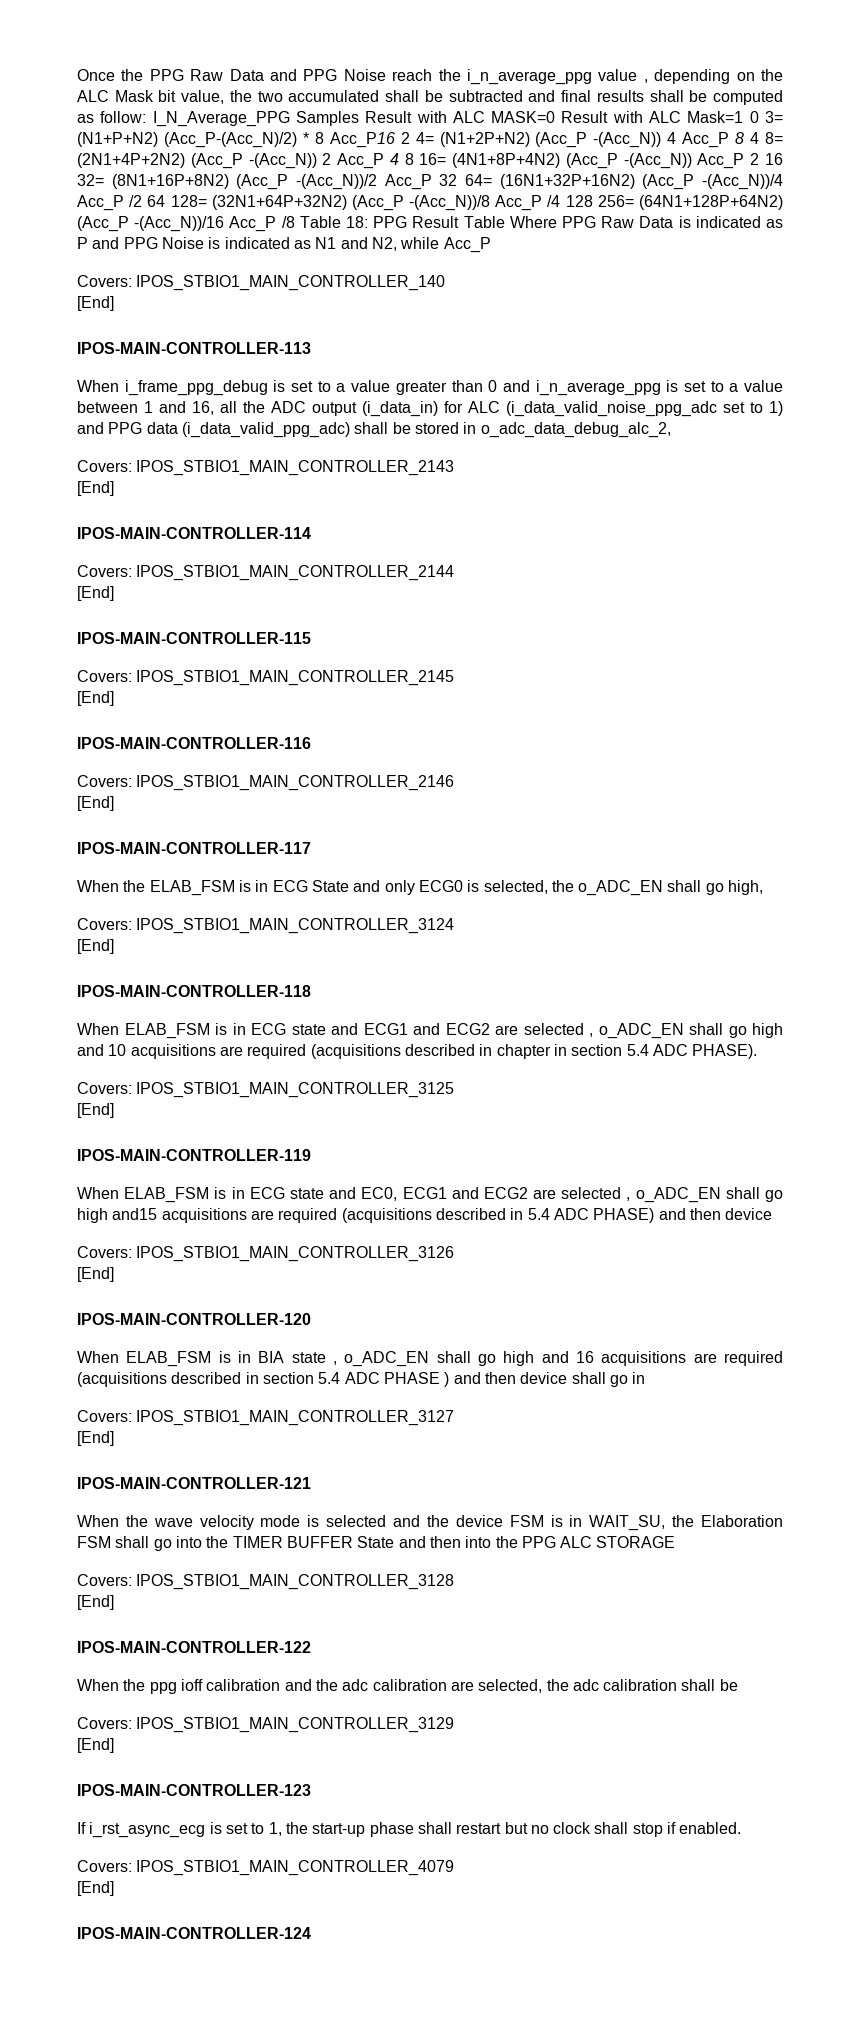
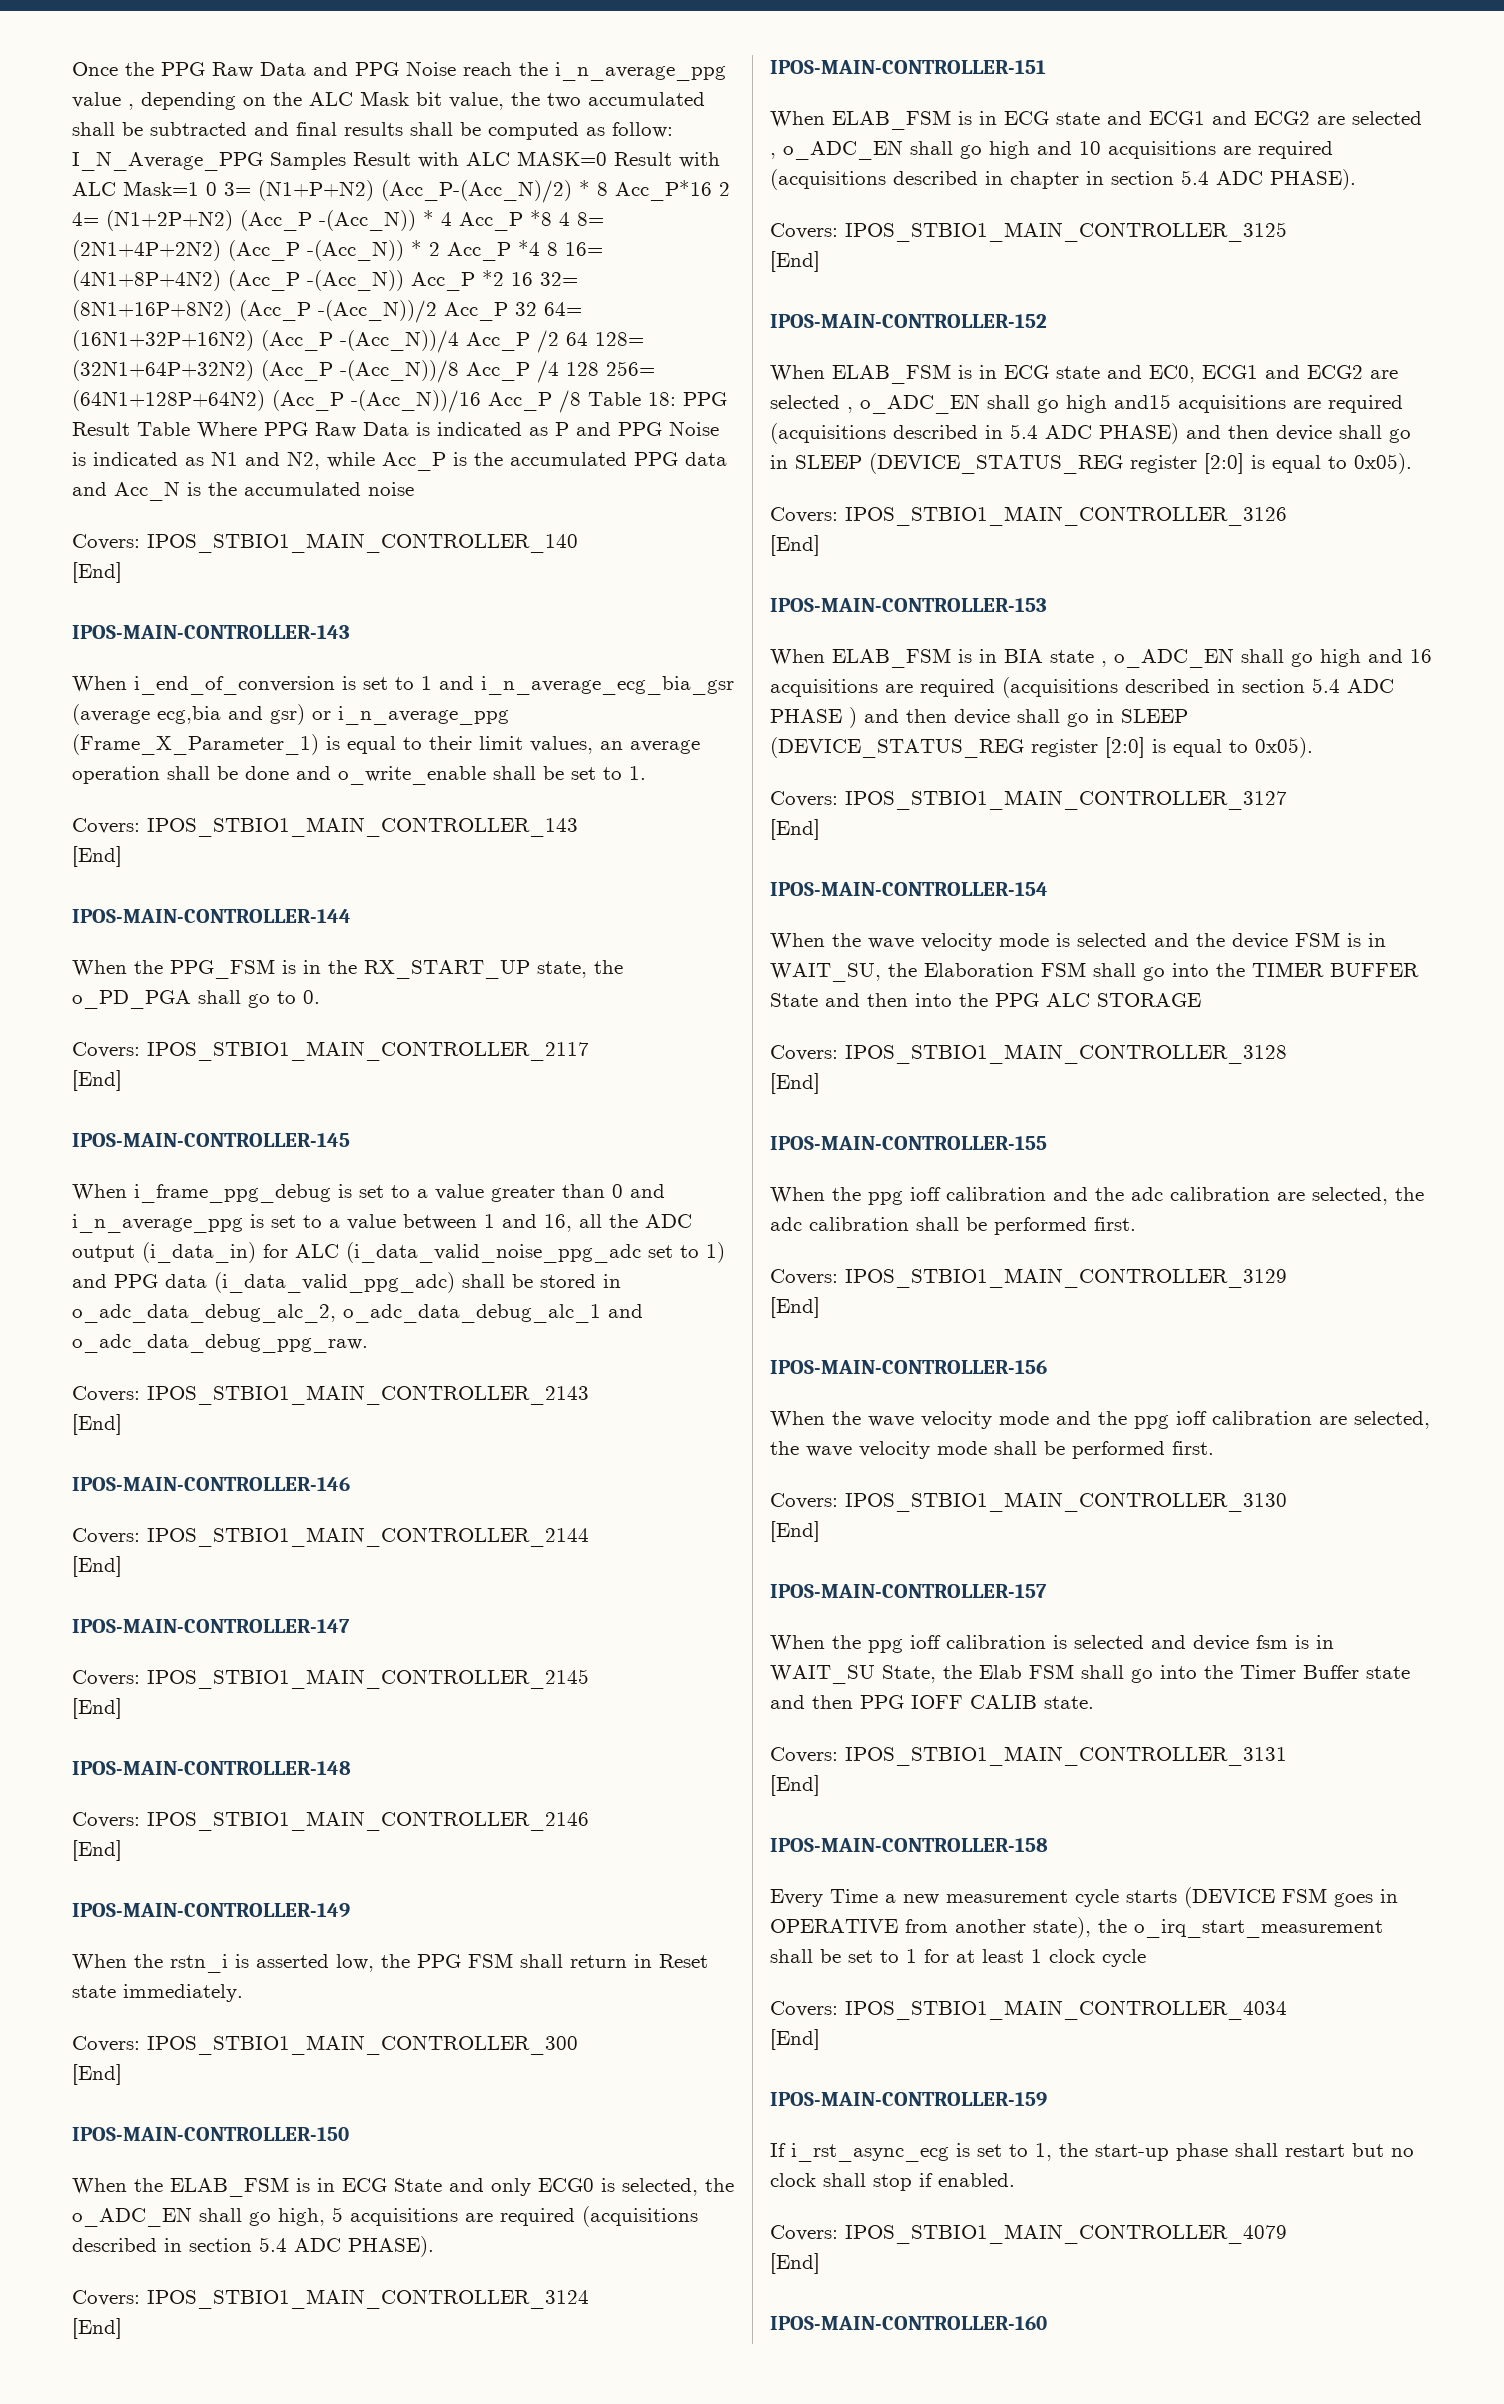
- I_N_Average_PPG Samples Result with ALC MASK=0 Result with ALC Mask=1 0 3= (N1+P+N2) (Acc_P-(Acc_N)/2) * 8 Acc_P16 2 4= (N1+2P+N2) (Acc_P -(Acc_N)) 4 Acc_P 8 4 8= (2N1+4P+2N2) (Acc_P -(Acc_N)) 2 Acc_P 4 8 16= (4N1+8P+4N2) (Acc_P -(Acc_N)) Acc_P 2 16 32= (8N1+16P+8N2) (Acc_P -(Acc_N))/2 Acc_P 32 64= (16N1+32P+16N2) (Acc_P -(Acc_N))/4 Acc_P /2 64 128= (32N1+64P+32N2) (Acc_P -(Acc_N))/8 Acc_P /4 128 256= (64N1+128P+64N2) (Acc_P -(Acc_N))/16 Acc_P /8 Table 18:
+ I_N_Average_PPG Samples Result with ALC MASK=0 Result with ALC Mask=1 0 3= (N1+P+N2) (Acc_P-(Acc_N)/2) * 8 Acc_P*16 2 4= (N1+2P+N2) (Acc_P -(Acc_N)) * 4 Acc_P *8 4 8= (2N1+4P+2N2) (Acc_P -(Acc_N)) * 2 Acc_P *4 8 16= (4N1+8P+4N2) (Acc_P -(Acc_N)) Acc_P *2 16 32= (8N1+16P+8N2) (Acc_P -(Acc_N))/2 Acc_P 32 64= (16N1+32P+16N2) (Acc_P -(Acc_N))/4 Acc_P /2 64 128= (32N1+64P+32N2) (Acc_P -(Acc_N))/8 Acc_P /4 128 256= (64N1+128P+64N2) (Acc_P -(Acc_N))/16 Acc_P /8 Table 18:
- PPG Result Table Where PPG Raw Data is indicated as P and PPG Noise is indicated as N1 and N2, while Acc_P
+ PPG Result Table Where PPG Raw Data is indicated as P and PPG Noise is indicated as N1 and N2, while Acc_P is the accumulated PPG data and Acc_N is the accumulated noise
  Covers: IPOS_STBIO1_MAIN_CONTROLLER_140
  [End]
- IPOS-MAIN-CONTROLLER-113
+ IPOS-MAIN-CONTROLLER-143
+ When i_end_of_conversion is set to 1 and i_n_average_ecg_bia_gsr (average ecg,bia and gsr) or i_n_average_ppg (Frame_X_Parameter_1) is equal to their limit values, an average operation shall be done and o_write_enable shall be set to 1.
+ Covers: IPOS_STBIO1_MAIN_CONTROLLER_143
+ [End]
+ IPOS-MAIN-CONTROLLER-144
+ When the PPG_FSM is in the RX_START_UP state, the o_PD_PGA shall go to 0.
+ Covers: IPOS_STBIO1_MAIN_CONTROLLER_2117
+ [End]
+ IPOS-MAIN-CONTROLLER-145
- When i_frame_ppg_debug is set to a value greater than 0 and i_n_average_ppg is set to a value between 1 and 16, all the ADC output (i_data_in) for ALC (i_data_valid_noise_ppg_adc set to 1) and PPG data (i_data_valid_ppg_adc) shall be stored in o_adc_data_debug_alc_2,
+ When i_frame_ppg_debug is set to a value greater than 0 and i_n_average_ppg is set to a value between 1 and 16, all the ADC output (i_data_in) for ALC (i_data_valid_noise_ppg_adc set to 1) and PPG data (i_data_valid_ppg_adc) shall be stored in o_adc_data_debug_alc_2, o_adc_data_debug_alc_1 and o_adc_data_debug_ppg_raw.
- IPOS-MAIN-CONTROLLER-114
+ IPOS-MAIN-CONTROLLER-146
- IPOS-MAIN-CONTROLLER-115
+ IPOS-MAIN-CONTROLLER-147
- IPOS-MAIN-CONTROLLER-116
+ IPOS-MAIN-CONTROLLER-148
- IPOS-MAIN-CONTROLLER-117
+ IPOS-MAIN-CONTROLLER-149
+ When the rstn_i is asserted low, the PPG FSM shall return in Reset state immediately.
+ Covers: IPOS_STBIO1_MAIN_CONTROLLER_300
+ [End]
+ IPOS-MAIN-CONTROLLER-150
- When the ELAB_FSM is in ECG State and only ECG0 is selected, the o_ADC_EN shall go high,
+ When the ELAB_FSM is in ECG State and only ECG0 is selected, the o_ADC_EN shall go high, 5 acquisitions are required (acquisitions described in section 5.4 ADC PHASE).
- IPOS-MAIN-CONTROLLER-118
+ IPOS-MAIN-CONTROLLER-151
- IPOS-MAIN-CONTROLLER-119
+ IPOS-MAIN-CONTROLLER-152
- When ELAB_FSM is in ECG state and EC0, ECG1 and ECG2 are selected , o_ADC_EN shall go high and15 acquisitions are required (acquisitions described in 5.4 ADC PHASE) and then device
+ When ELAB_FSM is in ECG state and EC0, ECG1 and ECG2 are selected , o_ADC_EN shall go high and15 acquisitions are required (acquisitions described in 5.4 ADC PHASE) and then device shall go in SLEEP (DEVICE_STATUS_REG register [2:0] is equal to 0x05).
- IPOS-MAIN-CONTROLLER-120
+ IPOS-MAIN-CONTROLLER-153
- When ELAB_FSM is in BIA state , o_ADC_EN shall go high and 16 acquisitions are required (acquisitions described in section 5.4 ADC PHASE ) and then device shall go in
+ When ELAB_FSM is in BIA state , o_ADC_EN shall go high and 16 acquisitions are required (acquisitions described in section 5.4 ADC PHASE ) and then device shall go in SLEEP (DEVICE_STATUS_REG register [2:0] is equal to 0x05).
- IPOS-MAIN-CONTROLLER-121
+ IPOS-MAIN-CONTROLLER-154
- IPOS-MAIN-CONTROLLER-122
+ IPOS-MAIN-CONTROLLER-155
- When the ppg ioff calibration and the adc calibration are selected, the adc calibration shall be
+ When the ppg ioff calibration and the adc calibration are selected, the adc calibration shall be performed first.
- IPOS-MAIN-CONTROLLER-123
+ IPOS-MAIN-CONTROLLER-156
+ When the wave velocity mode and the ppg ioff calibration are selected, the wave velocity mode shall be performed first.
+ Covers: IPOS_STBIO1_MAIN_CONTROLLER_3130
+ [End]
+ IPOS-MAIN-CONTROLLER-157
+ When the ppg ioff calibration is selected and device fsm is in WAIT_SU State, the Elab FSM shall go into the Timer Buffer state and then PPG IOFF CALIB state.
+ Covers: IPOS_STBIO1_MAIN_CONTROLLER_3131
+ [End]
+ IPOS-MAIN-CONTROLLER-158
+ Every Time a new measurement cycle starts (DEVICE FSM goes in OPERATIVE from another state), the o_irq_start_measurement shall be set to 1 for at least 1 clock cycle
+ Covers: IPOS_STBIO1_MAIN_CONTROLLER_4034
+ [End]
+ IPOS-MAIN-CONTROLLER-159
- IPOS-MAIN-CONTROLLER-124
+ IPOS-MAIN-CONTROLLER-160

